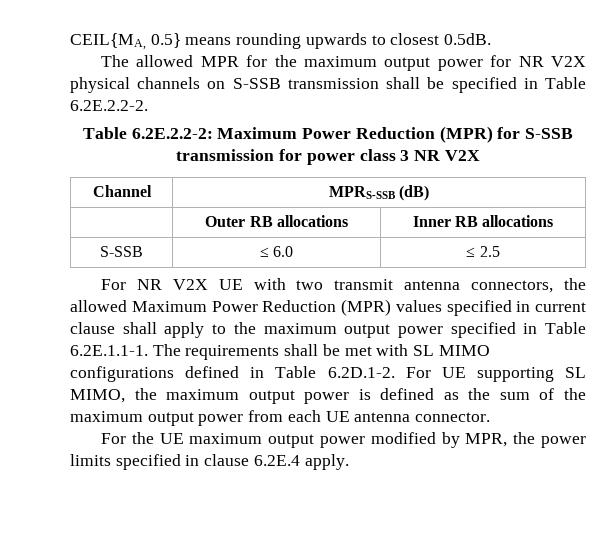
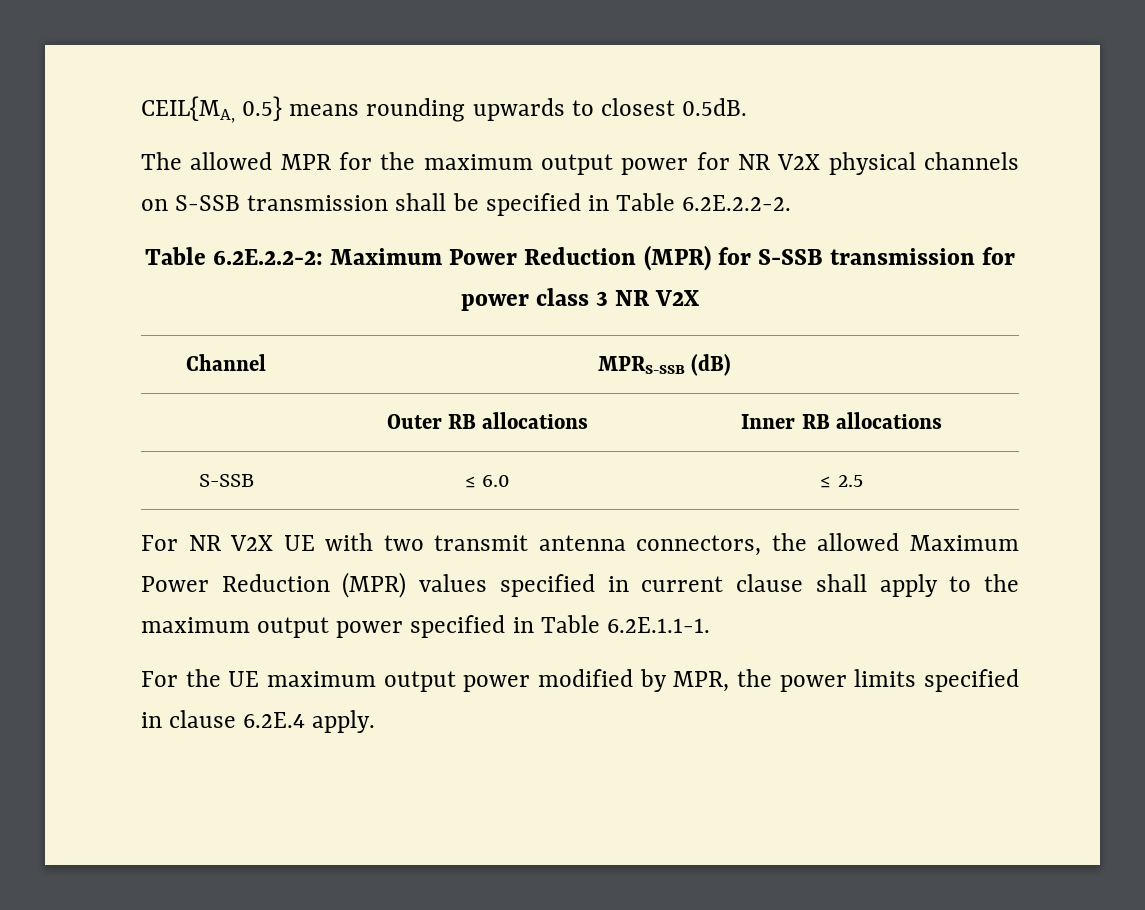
- For NR V2X UE with two transmit antenna connectors, the allowed Maximum Power Reduction (MPR) values specified in current clause shall apply to the maximum output power specified in Table 6.2E.1.1-1. The requirements shall be met with SL MIMO configurations defined in Table 6.2D.1-2. For UE supporting SL MIMO, the maximum output power is defined as the sum of the maximum output power from each UE antenna connector.
+ For NR V2X UE with two transmit antenna connectors, the allowed Maximum Power Reduction (MPR) values specified in current clause shall apply to the maximum output power specified in Table 6.2E.1.1-1.

